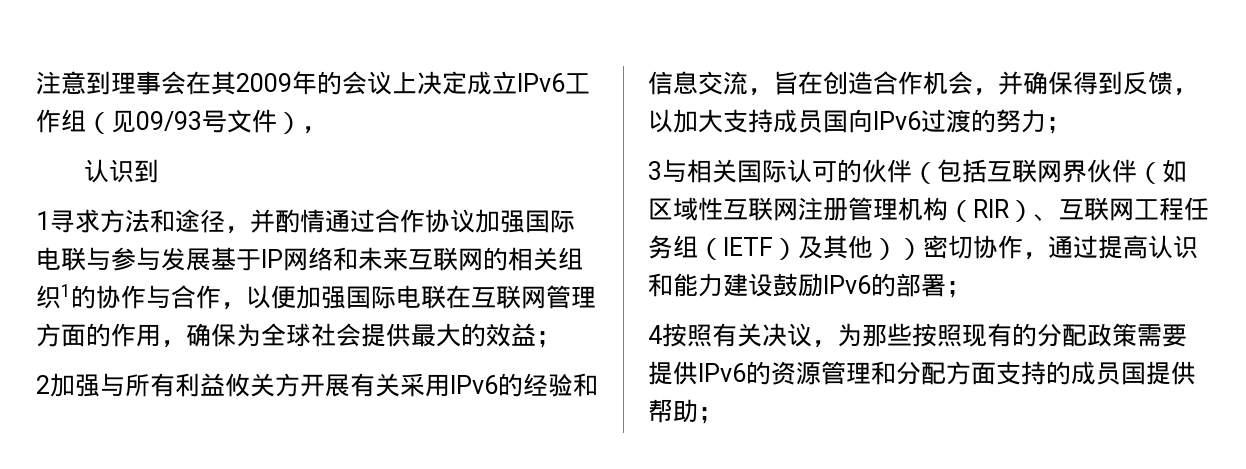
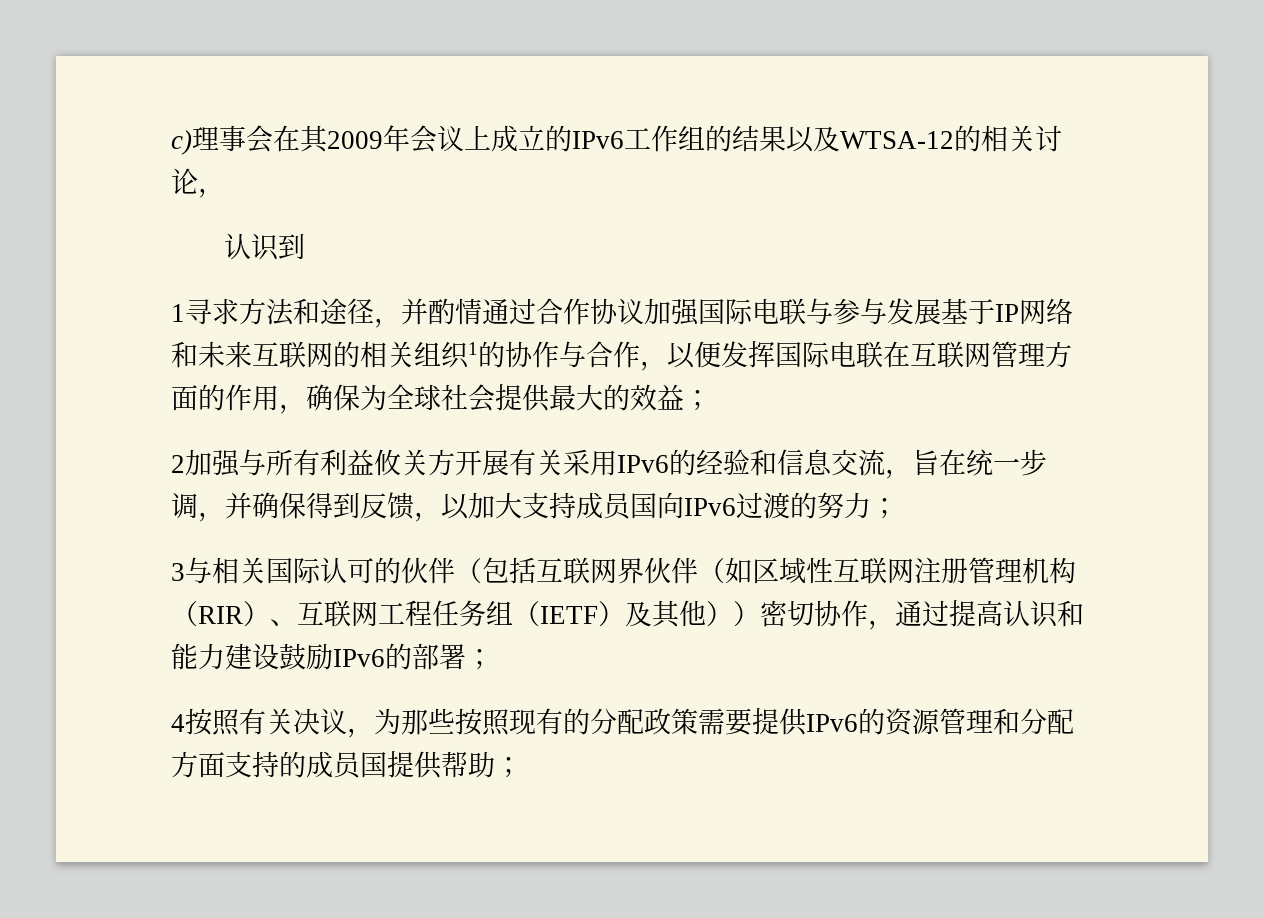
- 注意到理事会在其2009年的会议上决定成立IPv6工作组（见09/93号文件），
+ c)理事会在其2009年会议上成立的IPv6工作组的结果以及WTSA-12的相关讨论，
- 1寻求方法和途径，并酌情通过合作协议加强国际电联与参与发展基于IP网络和未来互联网的相关组织1的协作与合作，以便加强国际电联在互联网管理方面的作用，确保为全球社会提供最大的效益；
+ 1寻求方法和途径，并酌情通过合作协议加强国际电联与参与发展基于IP网络和未来互联网的相关组织1的协作与合作，以便发挥国际电联在互联网管理方面的作用，确保为全球社会提供最大的效益；
- 2加强与所有利益攸关方开展有关采用IPv6的经验和信息交流，旨在创造合作机会，并确保得到反馈，以加大支持成员国向IPv6过渡的努力；
+ 2加强与所有利益攸关方开展有关采用IPv6的经验和信息交流，旨在统一步调，并确保得到反馈，以加大支持成员国向IPv6过渡的努力；

